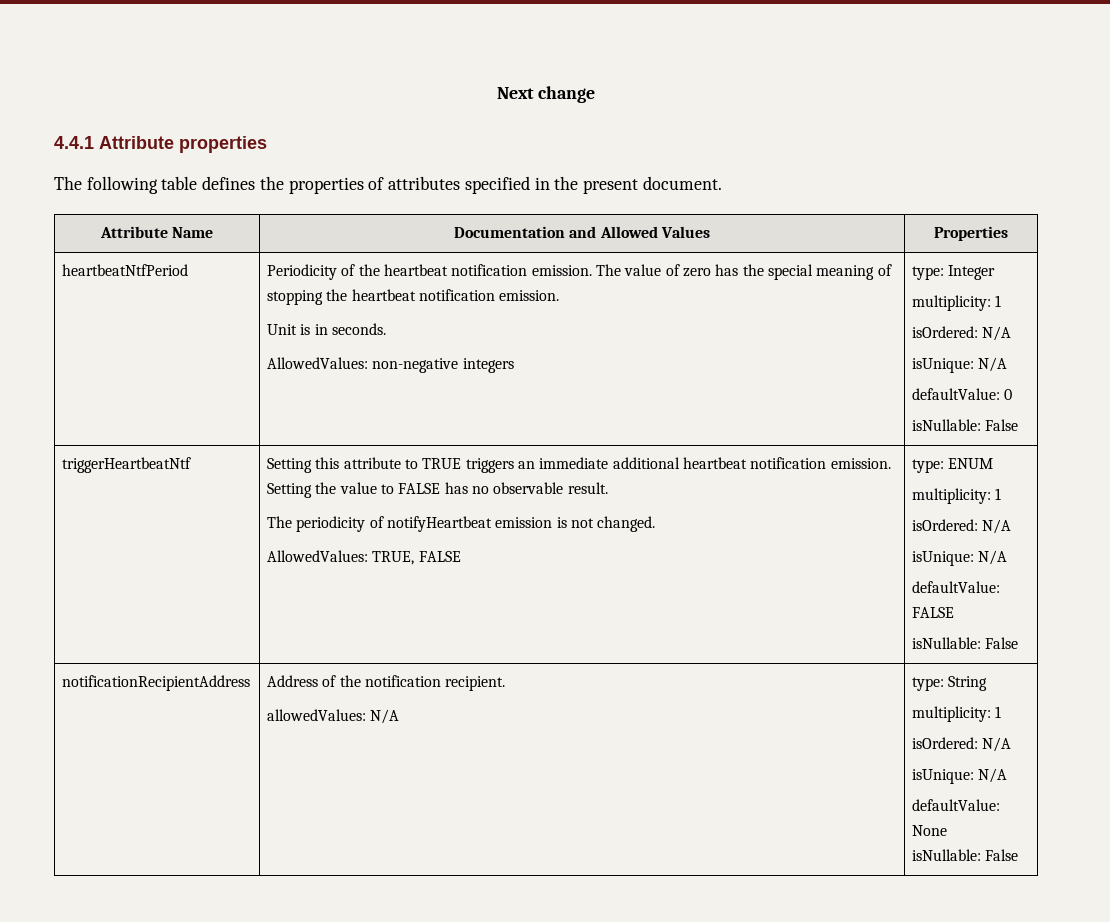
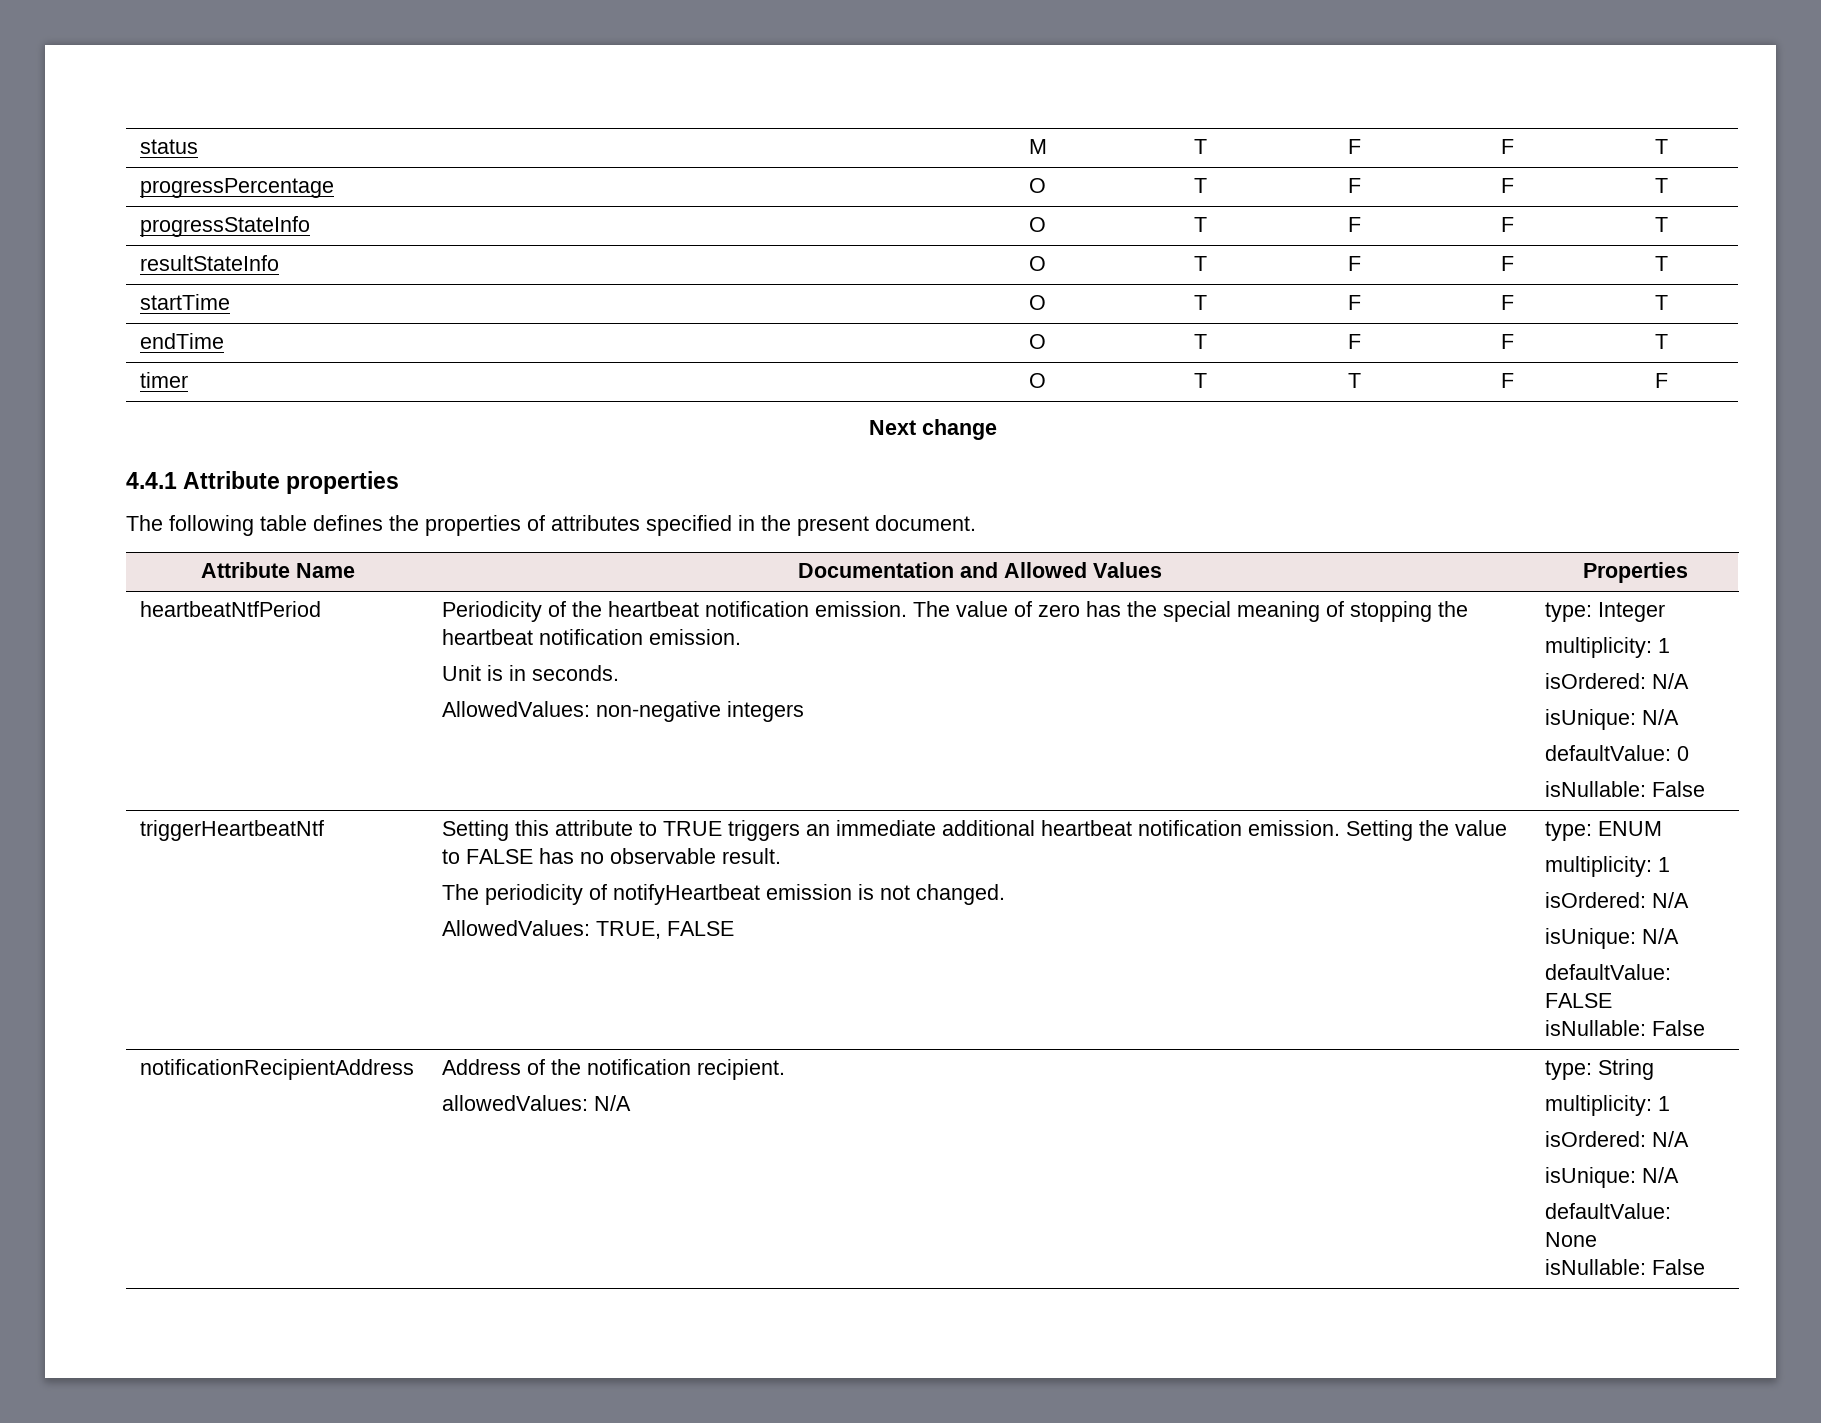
+ status | M | T | F | F | T
+ progressPercentage | O | T | F | F | T
+ progressStateInfo | O | T | F | F | T
+ resultStateInfo | O | T | F | F | T
+ startTime | O | T | F | F | T
+ endTime | O | T | F | F | T
+ timer | O | T | T | F | F

